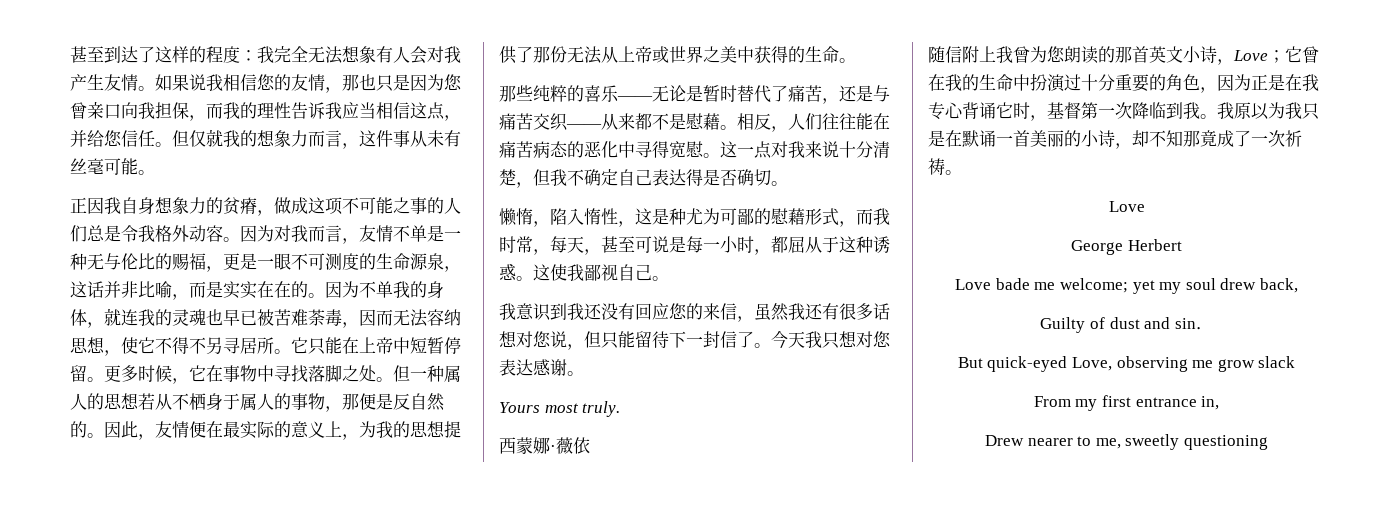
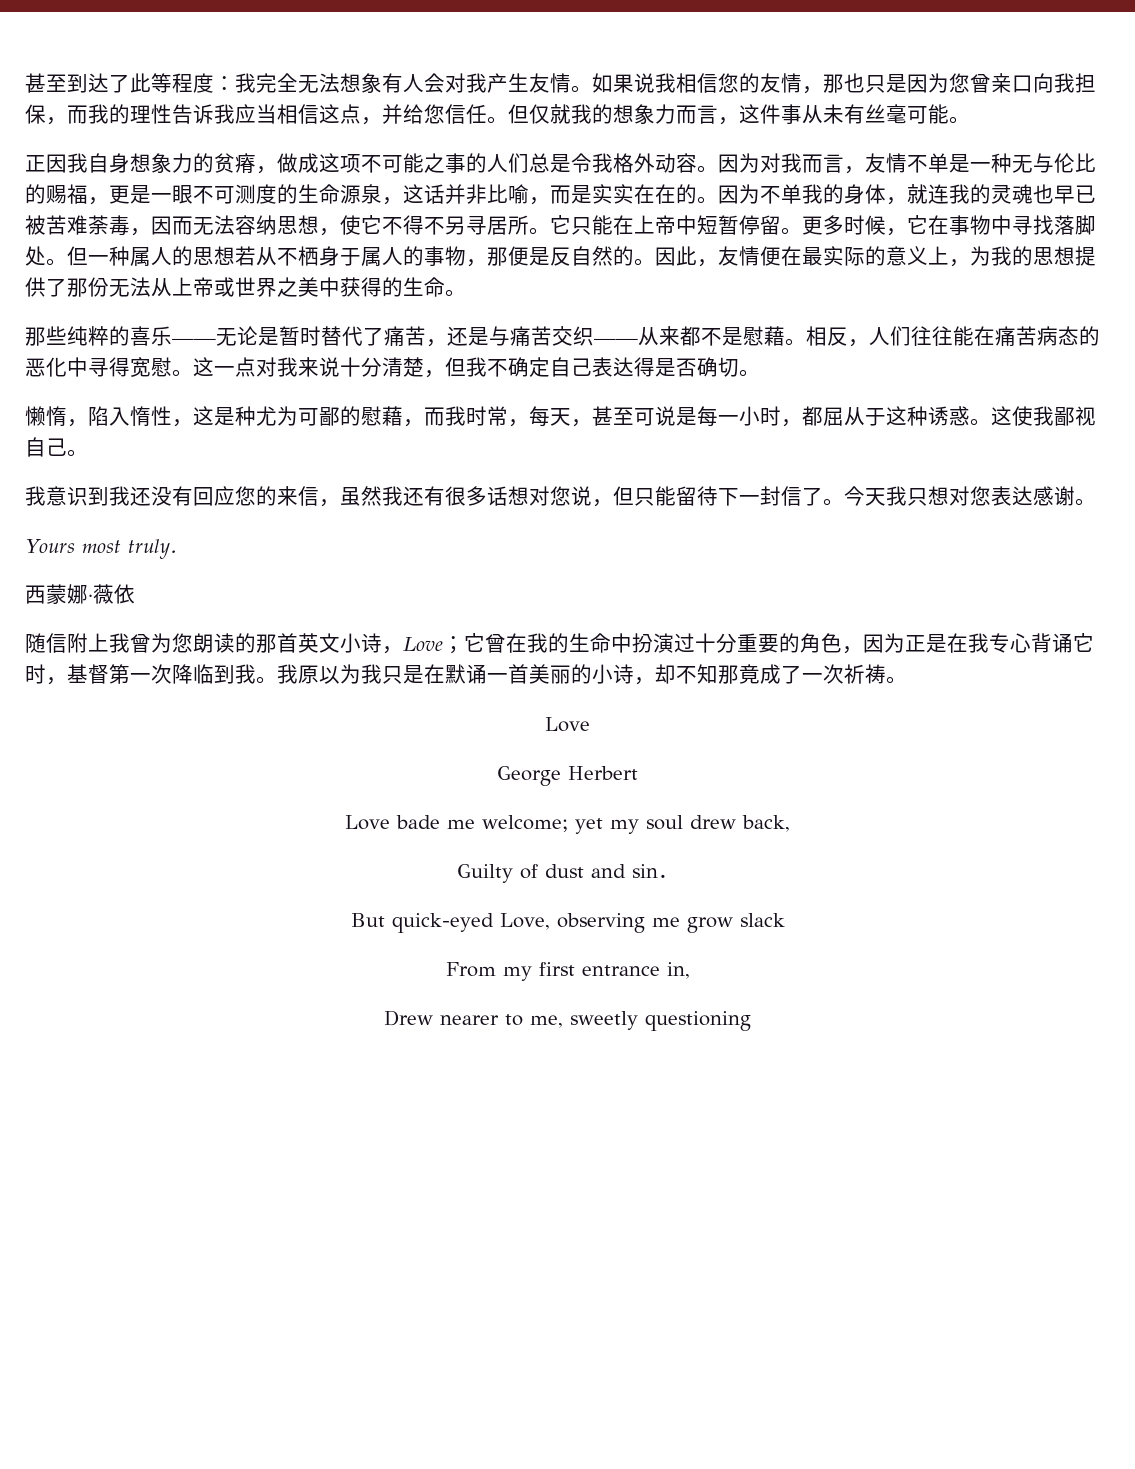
- 甚至到达了这样的程度：我完全无法想象有人会对我产生友情。
+ 甚至到达了此等程度：我完全无法想象有人会对我产生友情。
- 更多时候，它在事物中寻找落脚之处。
+ 更多时候，它在事物中寻找落脚处。
- 懒惰，陷入惰性，这是种尤为可鄙的慰藉形式，而我时常，每天，甚至可说是每一小时，都屈从于这种诱惑。
+ 懒惰，陷入惰性，这是种尤为可鄙的慰藉，而我时常，每天，甚至可说是每一小时，都屈从于这种诱惑。

